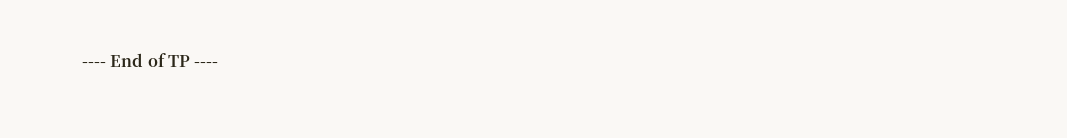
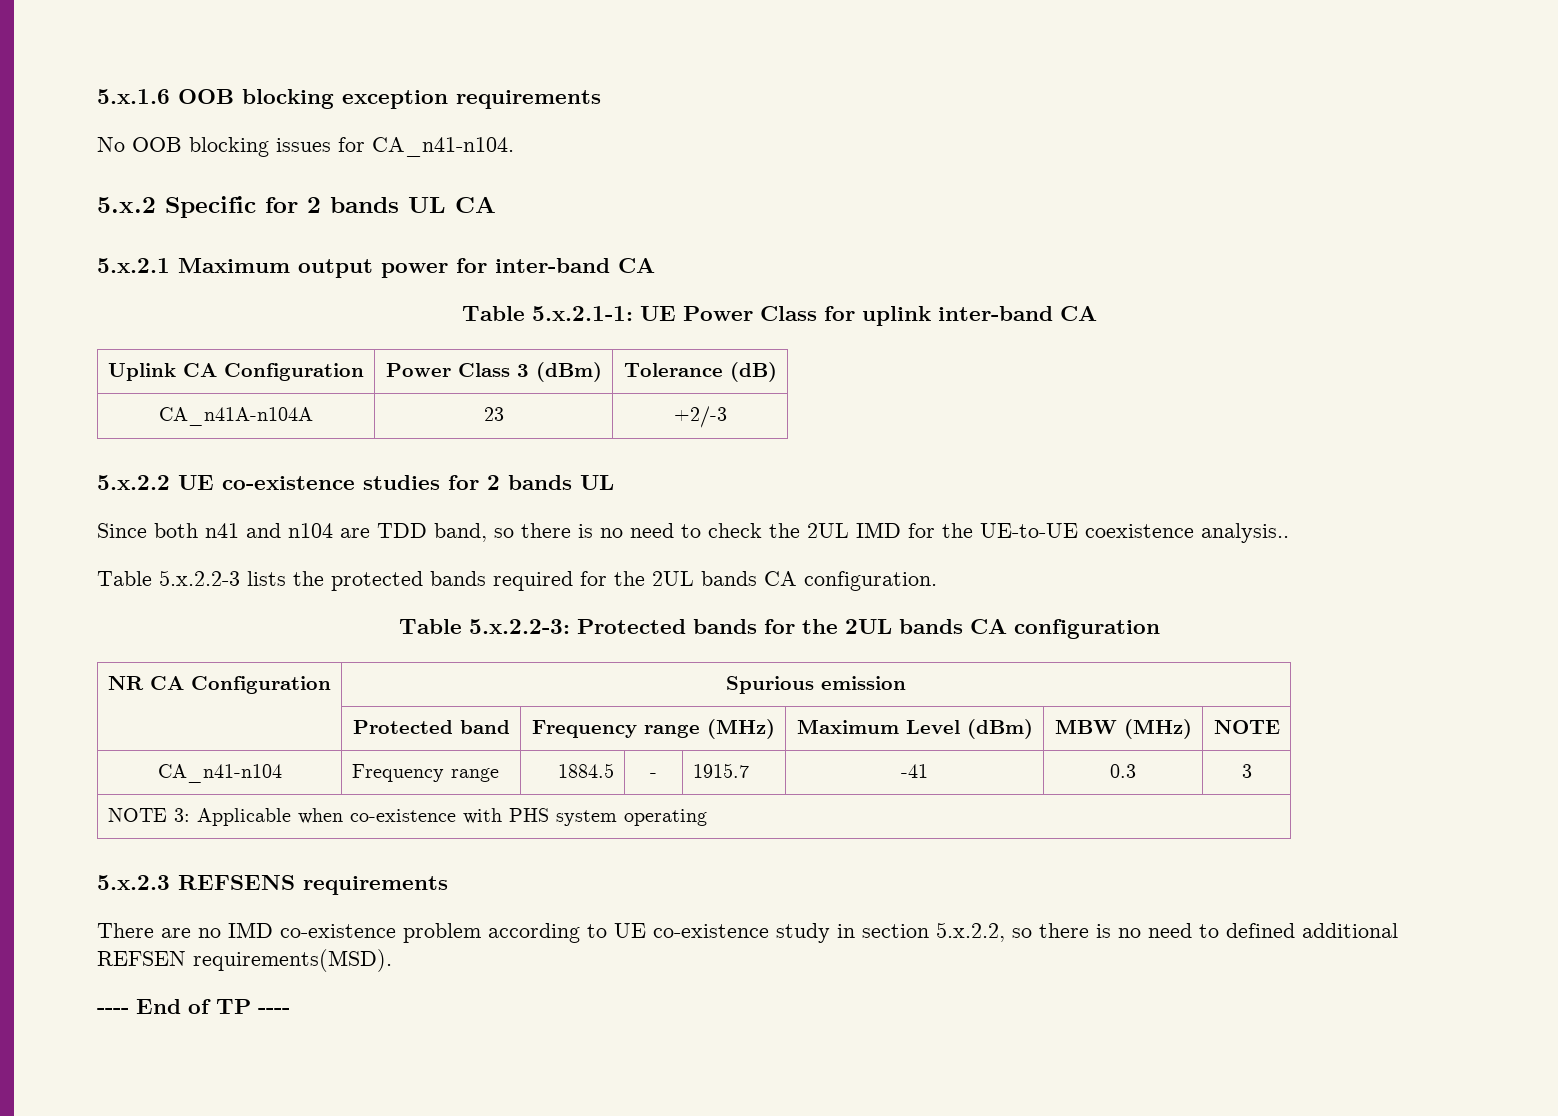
+ 5.x.1.6 OOB blocking exception requirements
+ No OOB blocking issues for CA_n41-n104.
+ 5.x.2 Specific for 2 bands UL CA
+ 5.x.2.1 Maximum output power for inter-band CA
+ Table 5.x.2.1-1: UE Power Class for uplink inter-band CA
+ Uplink CA Configuration | Power Class 3 (dBm) | Tolerance (dB)
+ CA_n41A-n104A | 23 | +2/-3
+ 5.x.2.2 UE co-existence studies for 2 bands UL
+ Since both n41 and n104 are TDD band, so there is no need to check the 2UL IMD for the UE-to-UE coexistence analysis..
+ Table 5.x.2.2-3 lists the protected bands required for the 2UL bands CA configuration.
+ Table 5.x.2.2-3: Protected bands for the 2UL bands CA configuration
+ NR CA Configuration | Spurious emission
+ | Protected band | Frequency range (MHz) | Maximum Level (dBm) | MBW (MHz) | NOTE
+ CA_n41-n104 | Frequency range | 1884.5 | - | 1915.7 | -41 | 0.3 | 3
+ NOTE 3: Applicable when co-existence with PHS system operating
+ 5.x.2.3 REFSENS requirements
+ There are no IMD co-existence problem according to UE co-existence study in section 5.x.2.2, so there is no need to defined additional REFSEN requirements(MSD).

